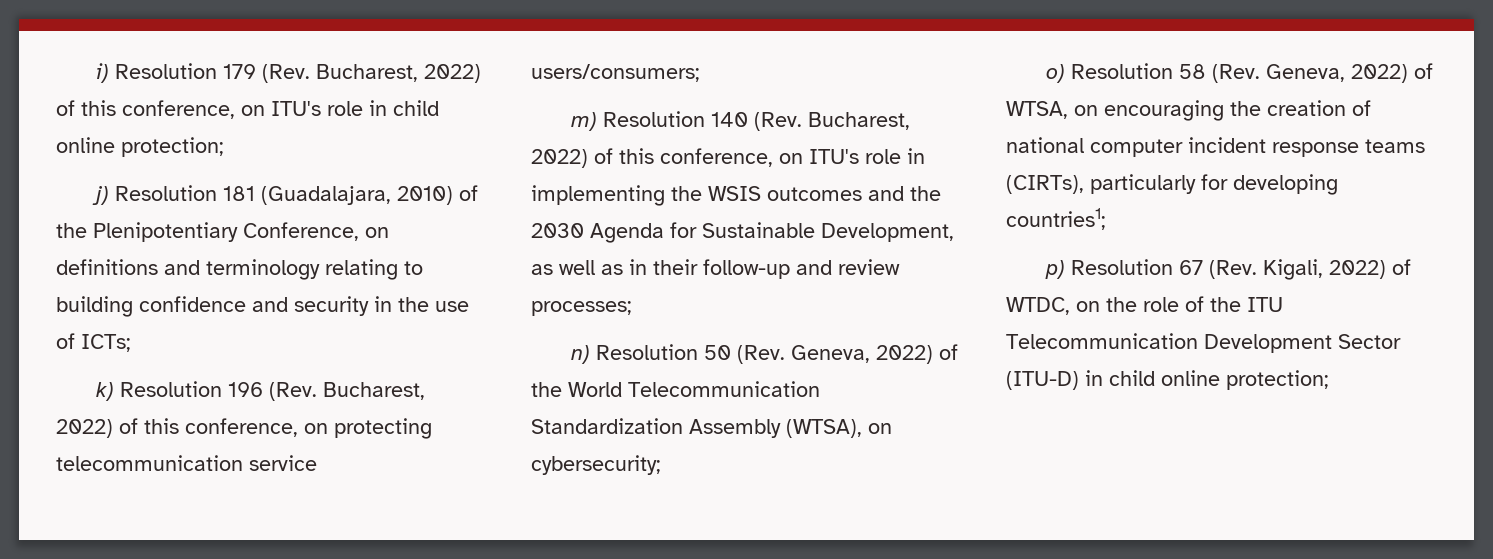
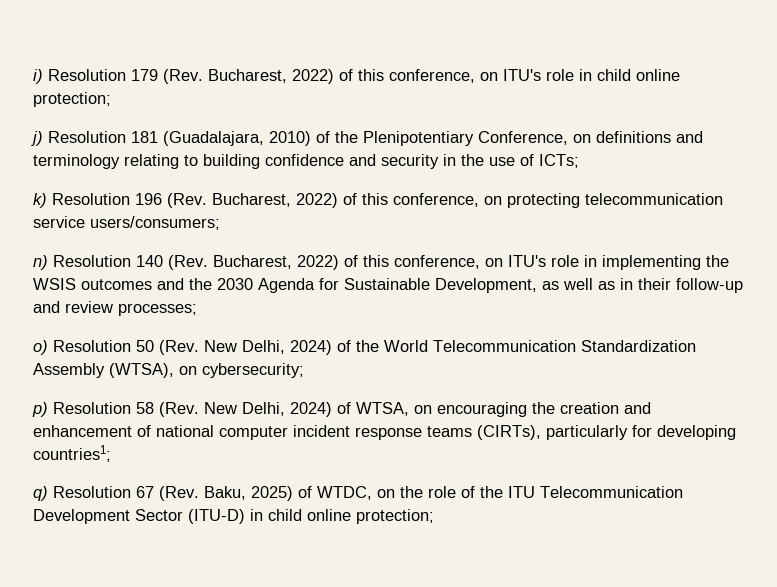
- m) Resolution 140 (Rev. Bucharest, 2022) of this conference, on ITU's role in implementing the WSIS outcomes and the 2030 Agenda for Sustainable Development, as well as in their follow-up and review processes;
+ n) Resolution 140 (Rev. Bucharest, 2022) of this conference, on ITU's role in implementing the WSIS outcomes and the 2030 Agenda for Sustainable Development, as well as in their follow-up and review processes;
- n) Resolution 50 (Rev. Geneva, 2022) of the World Telecommunication Standardization Assembly (WTSA), on cybersecurity;
+ o) Resolution 50 (Rev. New Delhi, 2024) of the World Telecommunication Standardization Assembly (WTSA), on cybersecurity;
- o) Resolution 58 (Rev. Geneva, 2022) of WTSA, on encouraging the creation of national computer incident response teams (CIRTs), particularly for developing countries1;
+ p) Resolution 58 (Rev. New Delhi, 2024) of WTSA, on encouraging the creation and enhancement of national computer incident response teams (CIRTs), particularly for developing countries1;
- p) Resolution 67 (Rev. Kigali, 2022) of WTDC, on the role of the ITU Telecommunication Development Sector (ITU-D) in child online protection;
+ q) Resolution 67 (Rev. Baku, 2025) of WTDC, on the role of the ITU Telecommunication Development Sector (ITU-D) in child online protection;

